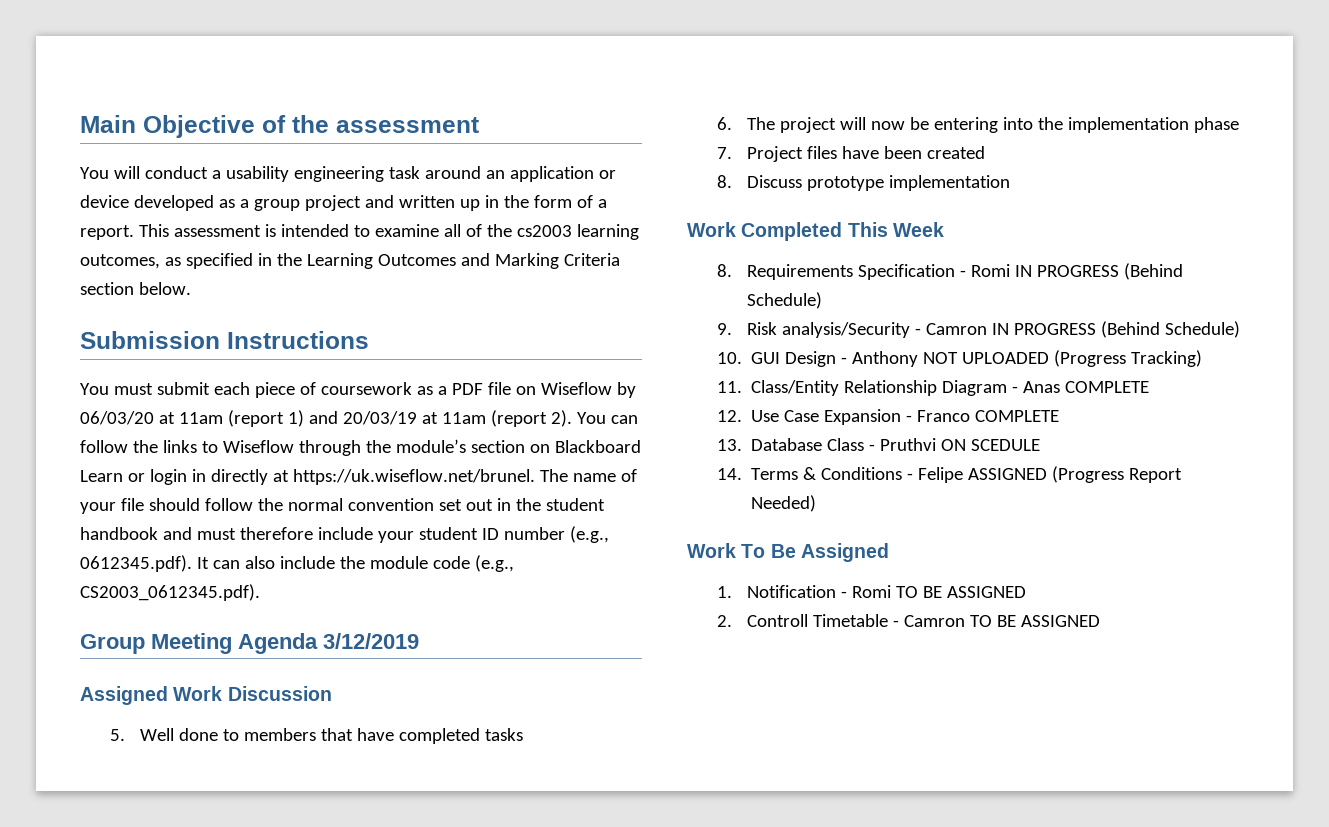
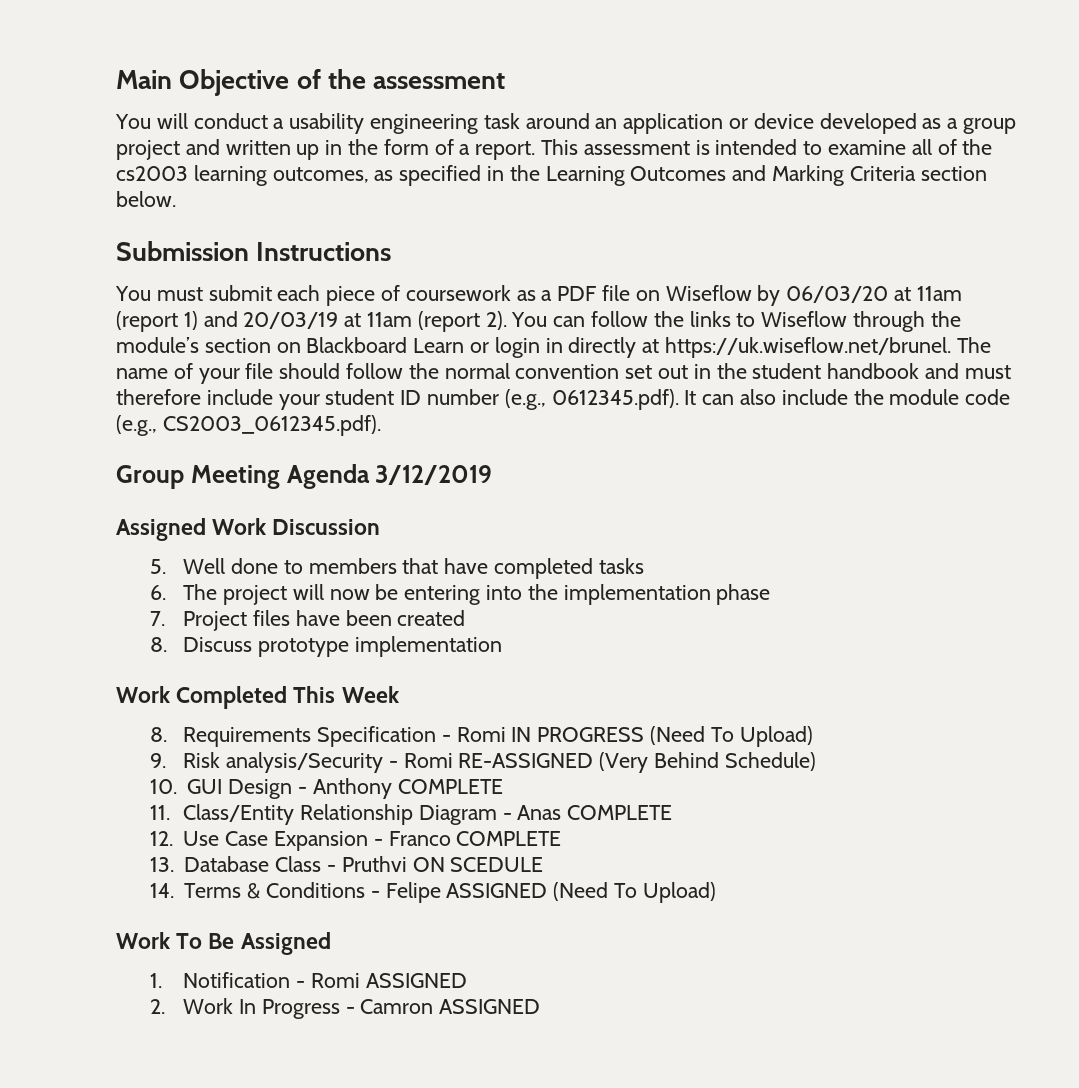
- 8. Requirements Specification - Romi IN PROGRESS (Behind Schedule)
+ 8. Requirements Specification - Romi IN PROGRESS (Need To Upload)
- 9. Risk analysis/Security - Camron IN PROGRESS (Behind Schedule)
+ 9. Risk analysis/Security - Romi RE-ASSIGNED (Very Behind Schedule)
- 10. GUI Design - Anthony NOT UPLOADED (Progress Tracking)
+ 10. GUI Design - Anthony COMPLETE
- 14. Terms & Conditions - Felipe ASSIGNED (Progress Report Needed)
+ 14. Terms & Conditions - Felipe ASSIGNED (Need To Upload)
- 1. Notification - Romi TO BE ASSIGNED
+ 1. Notification - Romi ASSIGNED
- 2. Controll Timetable - Camron TO BE ASSIGNED
+ 2. Work In Progress - Camron ASSIGNED

